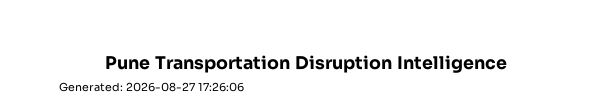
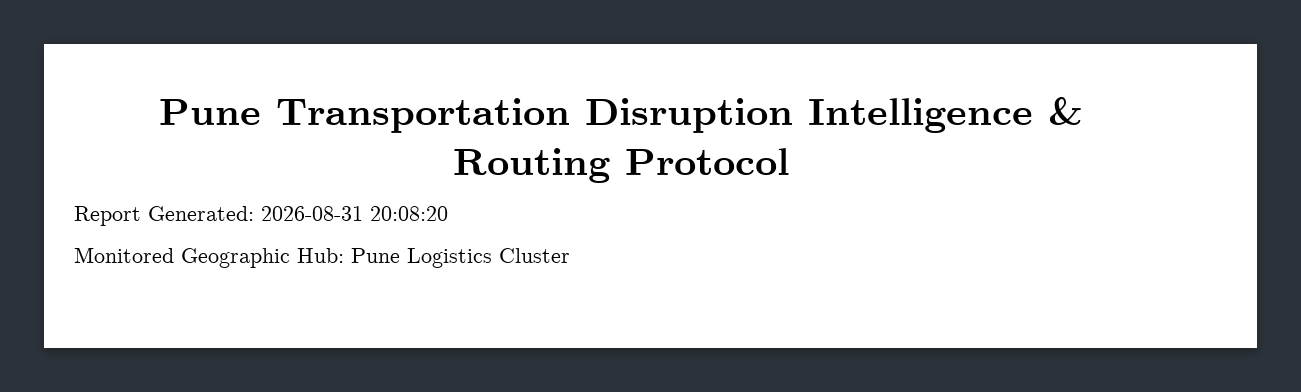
- Pune Transportation Disruption Intelligence
- Generated: 2026-08-27 17:26:06
+ Pune Transportation Disruption Intelligence & Routing Protocol
+ Report Generated: 2026-08-31 20:08:20
+ Monitored Geographic Hub: Pune Logistics Cluster

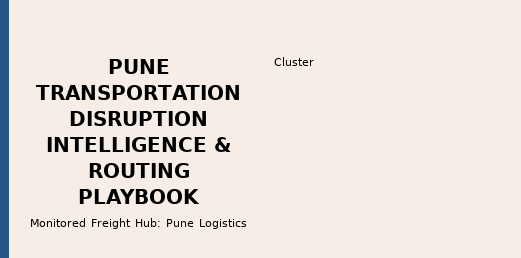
- Pune Transportation Disruption Intelligence & Routing Protocol
- Report Generated: 2026-08-31 20:08:20
+ PUNE TRANSPORTATION DISRUPTION INTELLIGENCE & ROUTING PLAYBOOK
- Monitored Geographic Hub: Pune Logistics Cluster
+ Monitored Freight Hub: Pune Logistics Cluster

